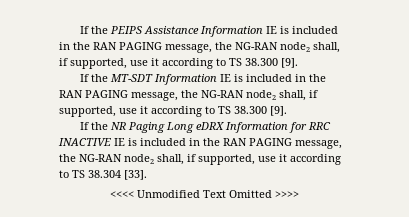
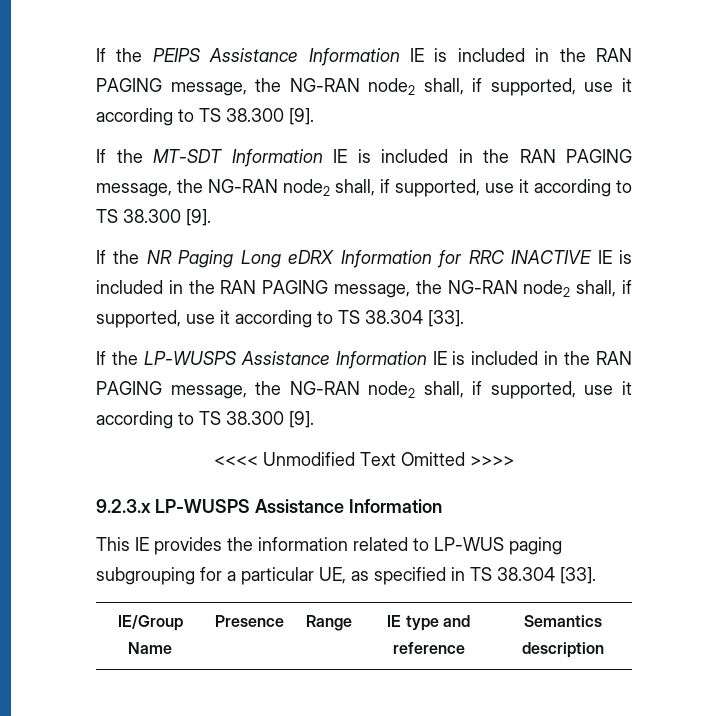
+ If the LP-WUSPS Assistance Information IE is included in the RAN PAGING message, the NG-RAN node2 shall, if supported, use it according to TS 38.300 [9].
+ 9.2.3.x LP-WUSPS Assistance Information
+ This IE provides the information related to LP-WUS paging subgrouping for a particular UE, as specified in TS 38.304 [33].
+ IE/Group Name | Presence | Range | IE type and reference | Semantics description

